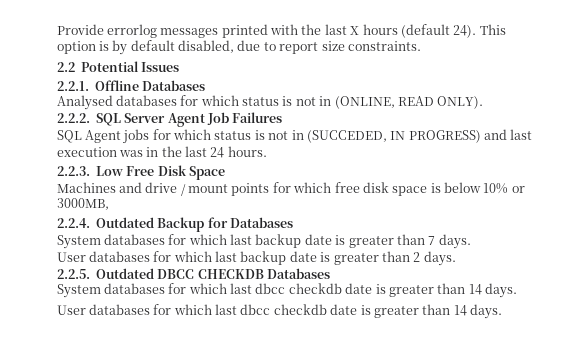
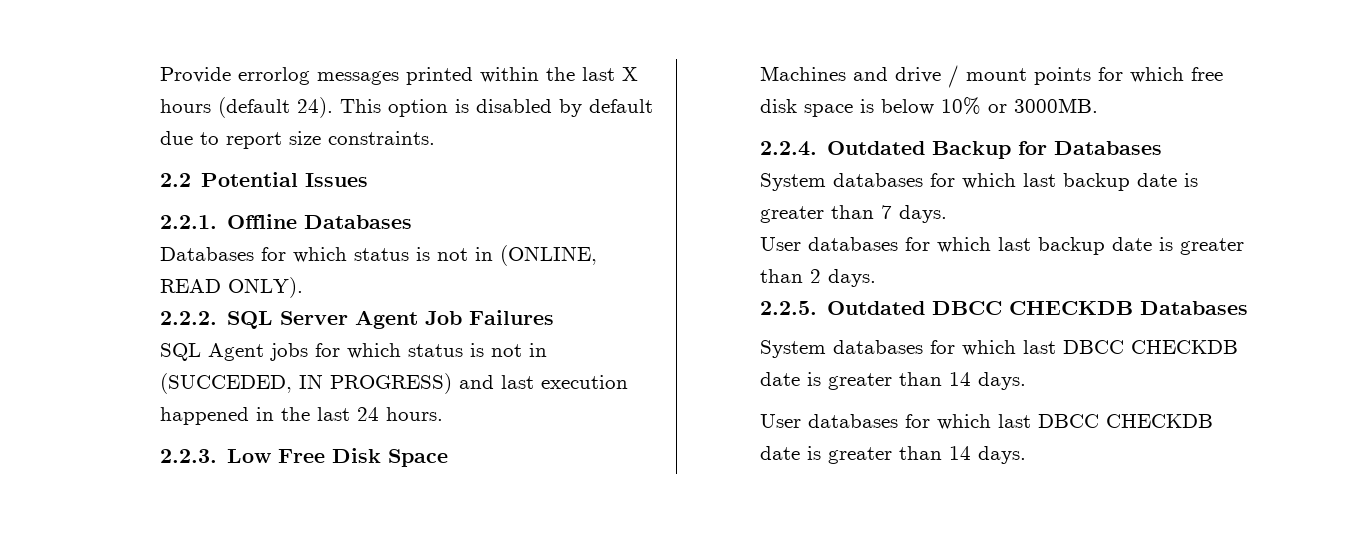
- Provide errorlog messages printed with the last X hours (default 24).
+ Provide errorlog messages printed within the last X hours (default 24).
- This option is by default disabled, due to report size constraints.
+ This option is disabled by default due to report size constraints.
- Analysed databases for which status is not in (ONLINE, READ ONLY).
+ Databases for which status is not in (ONLINE, READ ONLY).
- SQL Agent jobs for which status is not in (SUCCEDED, IN PROGRESS) and last execution was in the last 24 hours.
+ SQL Agent jobs for which status is not in (SUCCEDED, IN PROGRESS) and last execution happened in the last 24 hours.
- Machines and drive / mount points for which free disk space is below 10% or 3000MB,
+ Machines and drive / mount points for which free disk space is below 10% or 3000MB.
- System databases for which last dbcc checkdb date is greater than 14 days.
+ System databases for which last DBCC CHECKDB date is greater than 14 days.
- User databases for which last dbcc checkdb date is greater than 14 days.
+ User databases for which last DBCC CHECKDB date is greater than 14 days.

